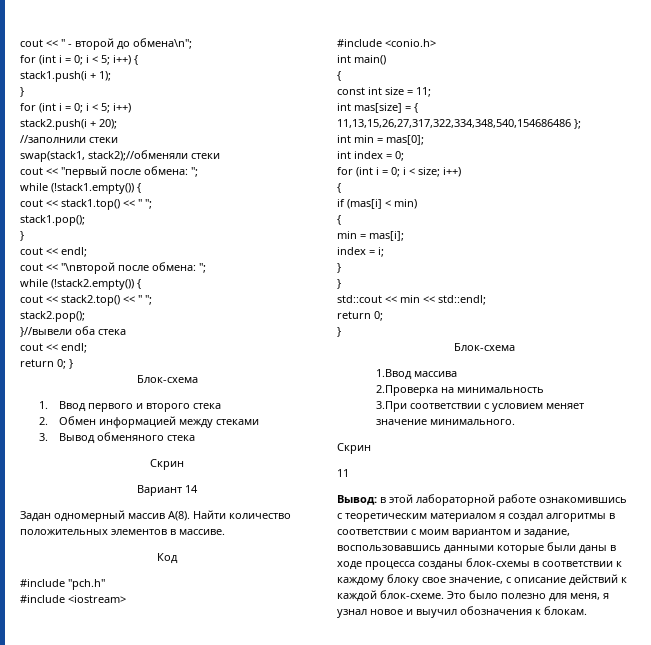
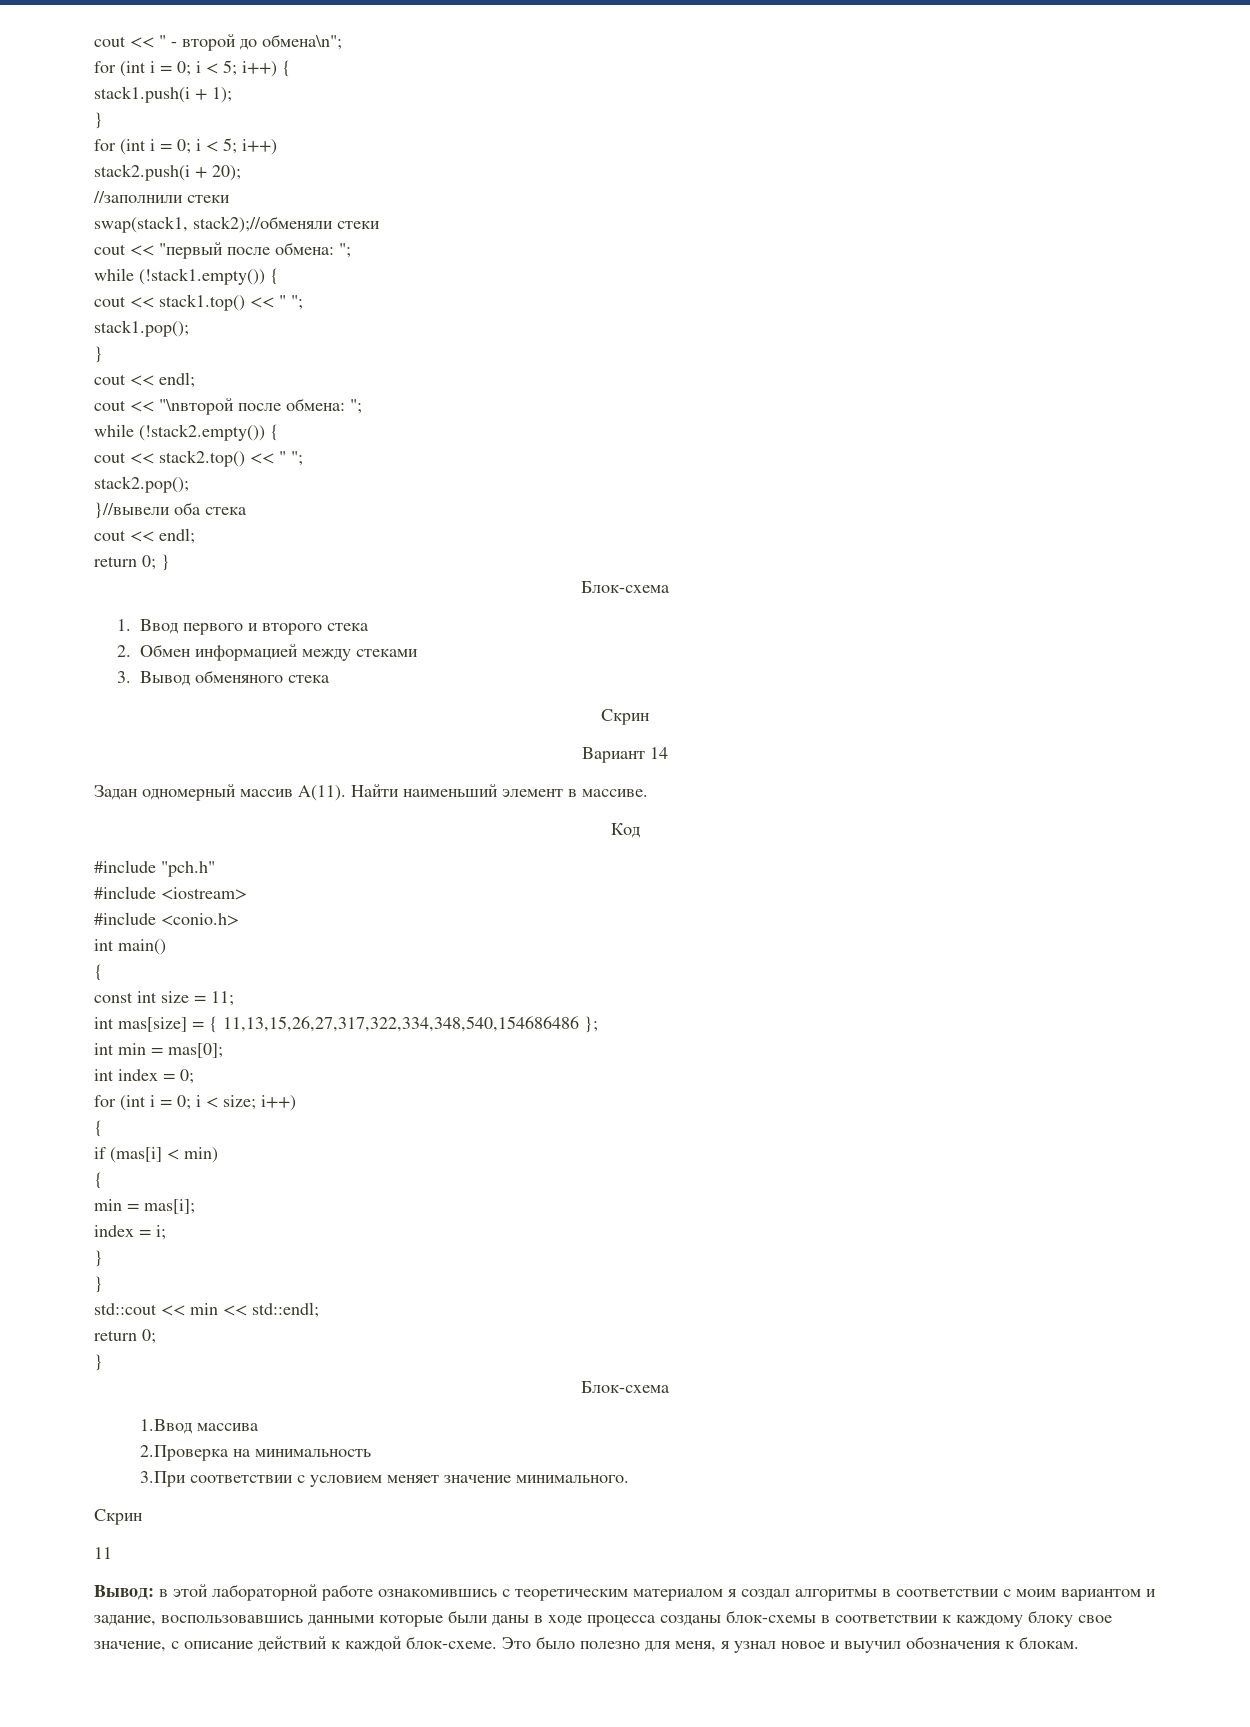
- Задан одномерный массив А(8). Найти количество положительных элементов в массиве.
+ Задан одномерный массив А(11). Найти наименьший элемент в массиве.

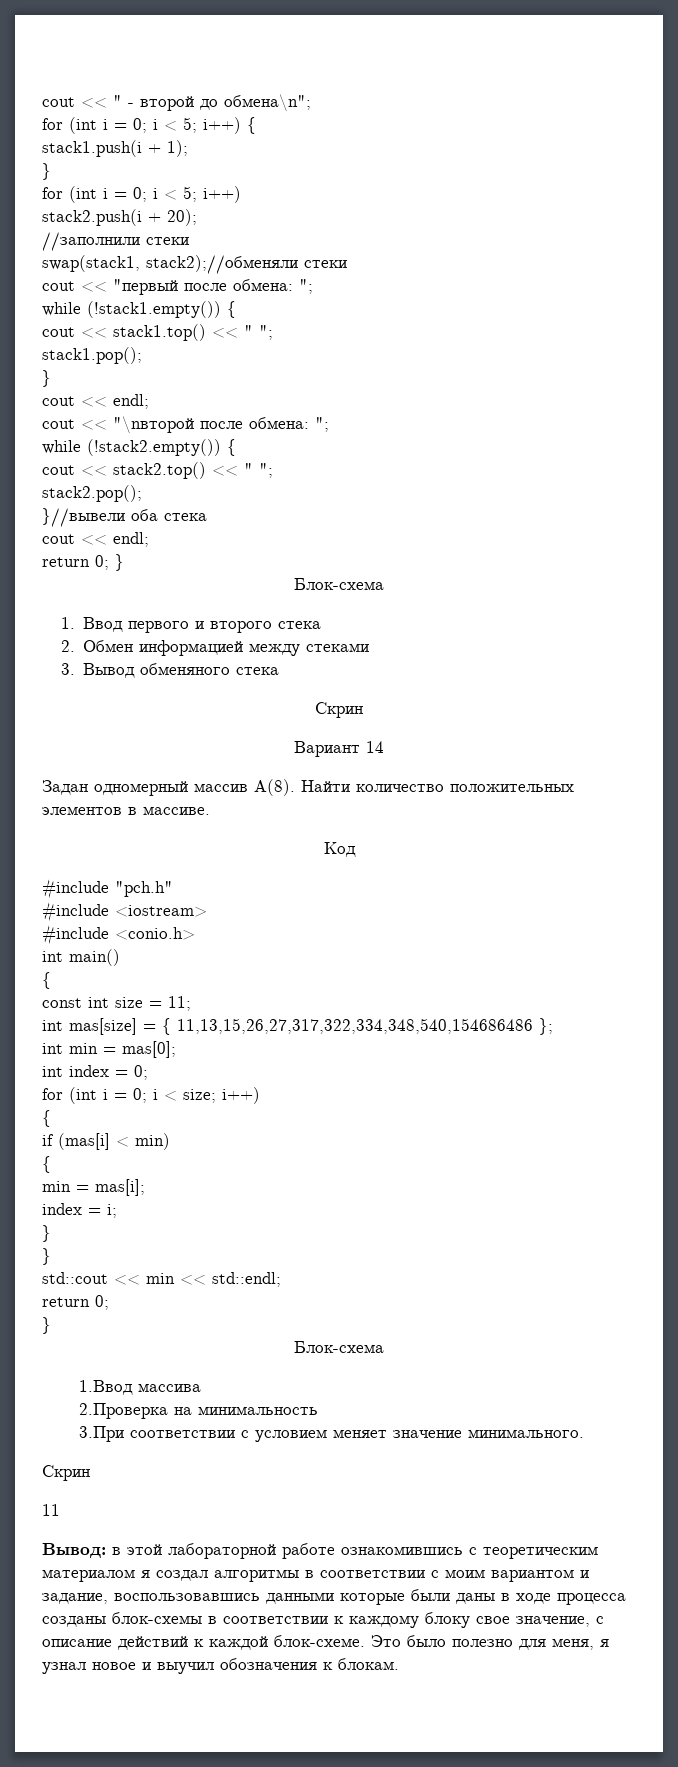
- Задан одномерный массив А(11). Найти наименьший элемент в массиве.
+ Задан одномерный массив А(8). Найти количество положительных элементов в массиве.

